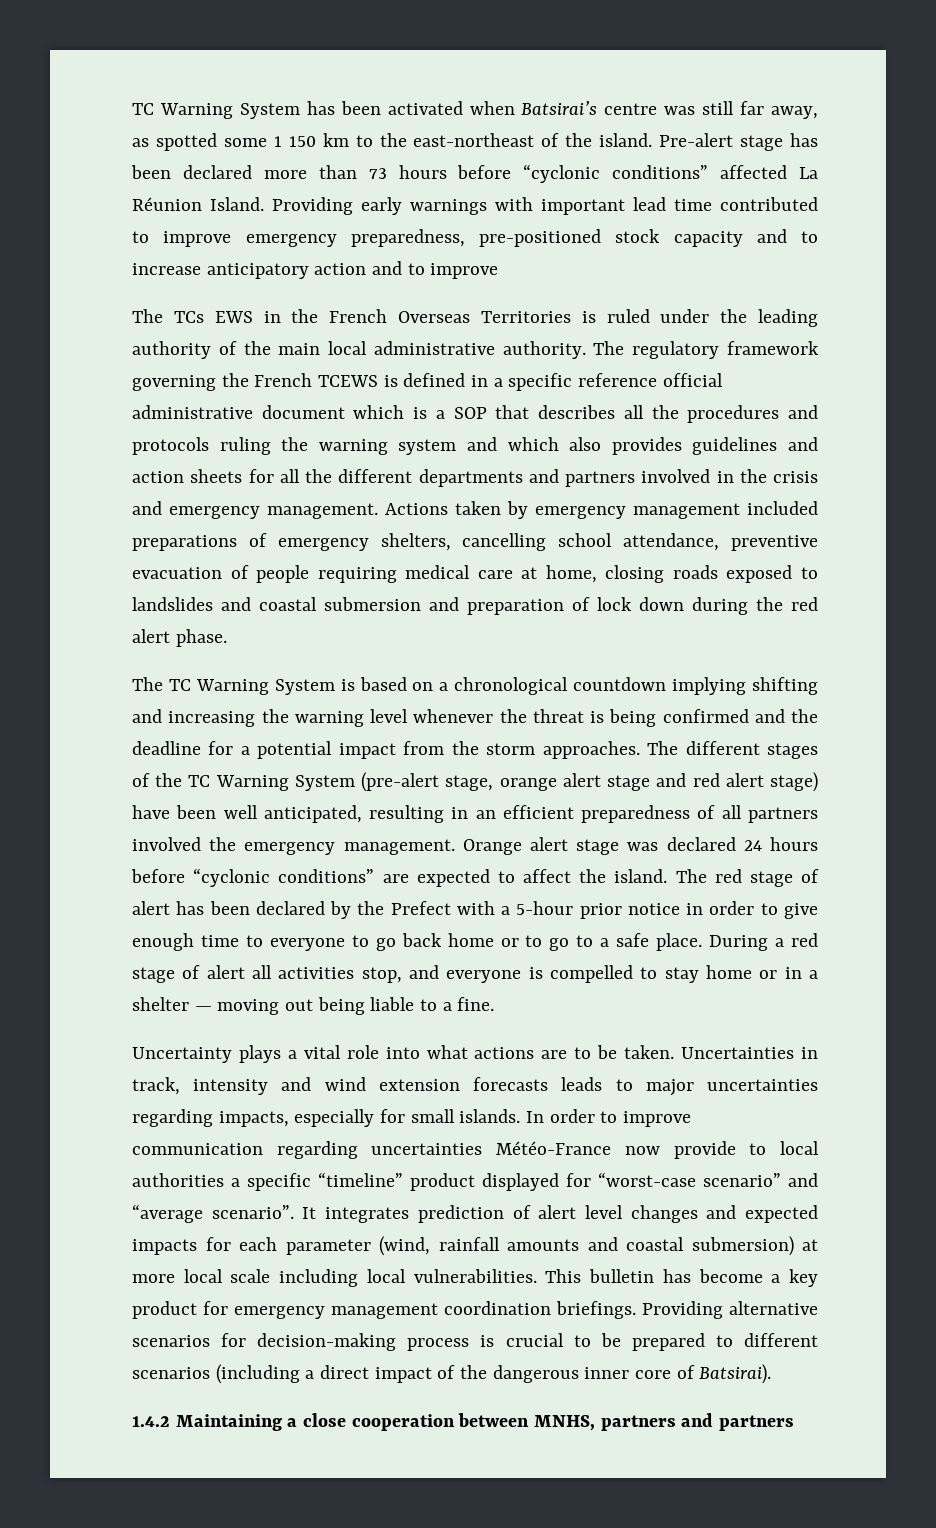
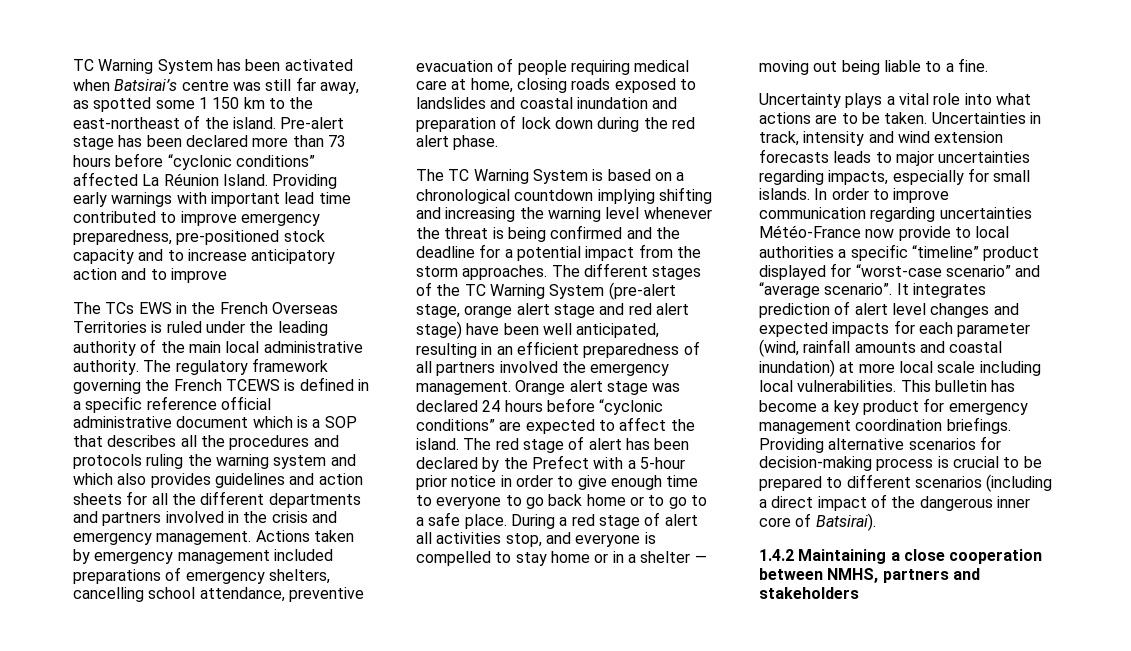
- Actions taken by emergency management included preparations of emergency shelters, cancelling school attendance, preventive evacuation of people requiring medical care at home, closing roads exposed to landslides and coastal submersion and preparation of lock down during the red alert phase.
+ Actions taken by emergency management included preparations of emergency shelters, cancelling school attendance, preventive evacuation of people requiring medical care at home, closing roads exposed to landslides and coastal inundation and preparation of lock down during the red alert phase.
- It integrates prediction of alert level changes and expected impacts for each parameter (wind, rainfall amounts and coastal submersion) at more local scale including local vulnerabilities.
+ It integrates prediction of alert level changes and expected impacts for each parameter (wind, rainfall amounts and coastal inundation) at more local scale including local vulnerabilities.
- 1.4.2 Maintaining a close cooperation between MNHS, partners and partners
+ 1.4.2 Maintaining a close cooperation between NMHS, partners and stakeholders

